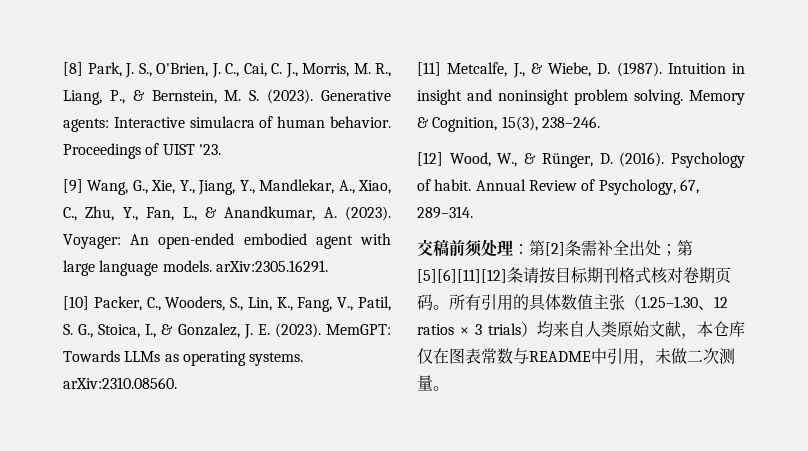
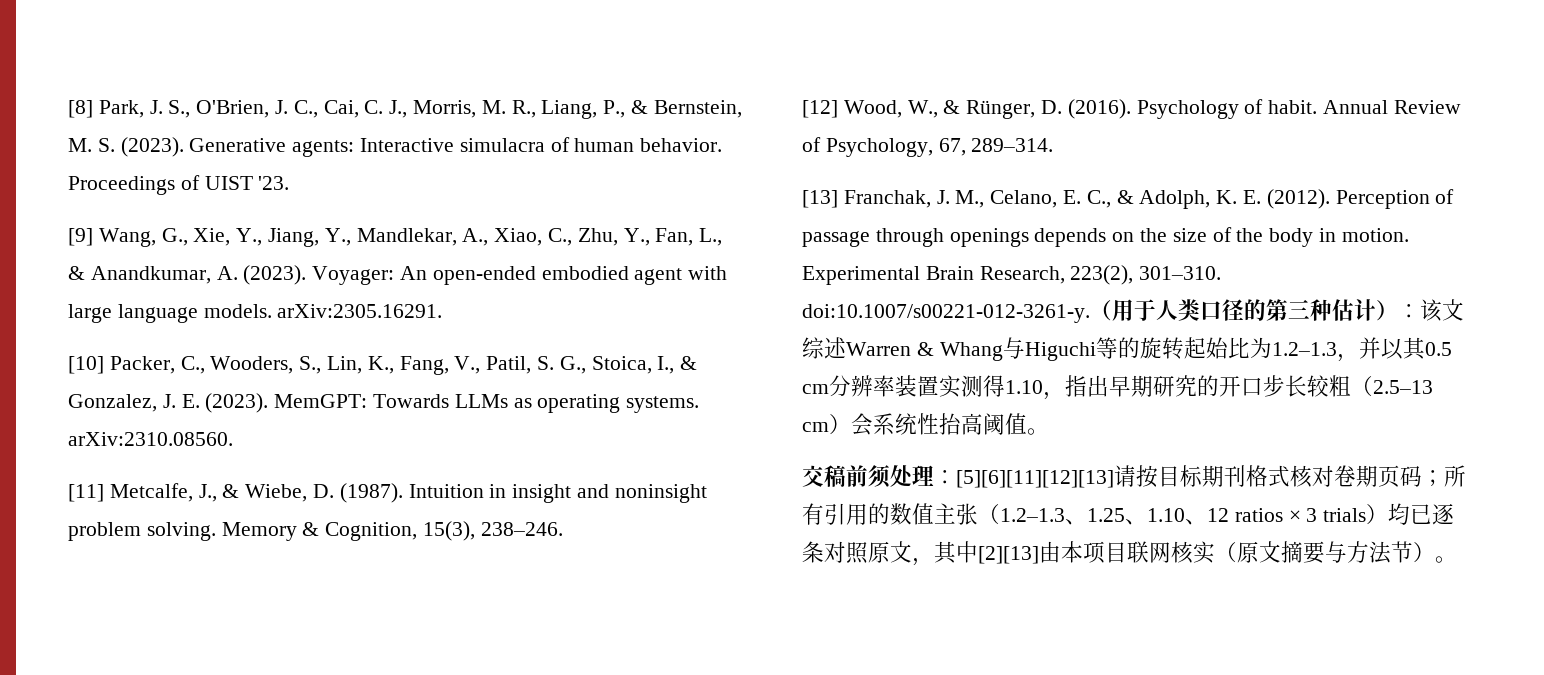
- 交稿前须处理：第[2]条需补全出处；第[5][6][11][12]条请按目标期刊格式核对卷期页码。所有引用的具体数值主张（1.25–1.30、12 ratios × 3 trials）均来自人类原始文献，本仓库仅在图表常数与README中引用，未做二次测量。
+ [13] Franchak, J. M., Celano, E. C., & Adolph, K. E. (2012). Perception of passage through openings depends on the size of the body in motion. Experimental Brain Research, 223(2), 301–310. doi:10.1007/s00221-012-3261-y.（用于人类口径的第三种估计）：该文综述Warren & Whang与Higuchi等的旋转起始比为1.2–1.3，并以其0.5 cm分辨率装置实测得1.10，指出早期研究的开口步长较粗（2.5–13 cm）会系统性抬高阈值。
+ 交稿前须处理：[5][6][11][12][13]请按目标期刊格式核对卷期页码；所有引用的数值主张（1.2–1.3、1.25、1.10、12 ratios × 3 trials）均已逐条对照原文，其中[2][13]由本项目联网核实（原文摘要与方法节）。

